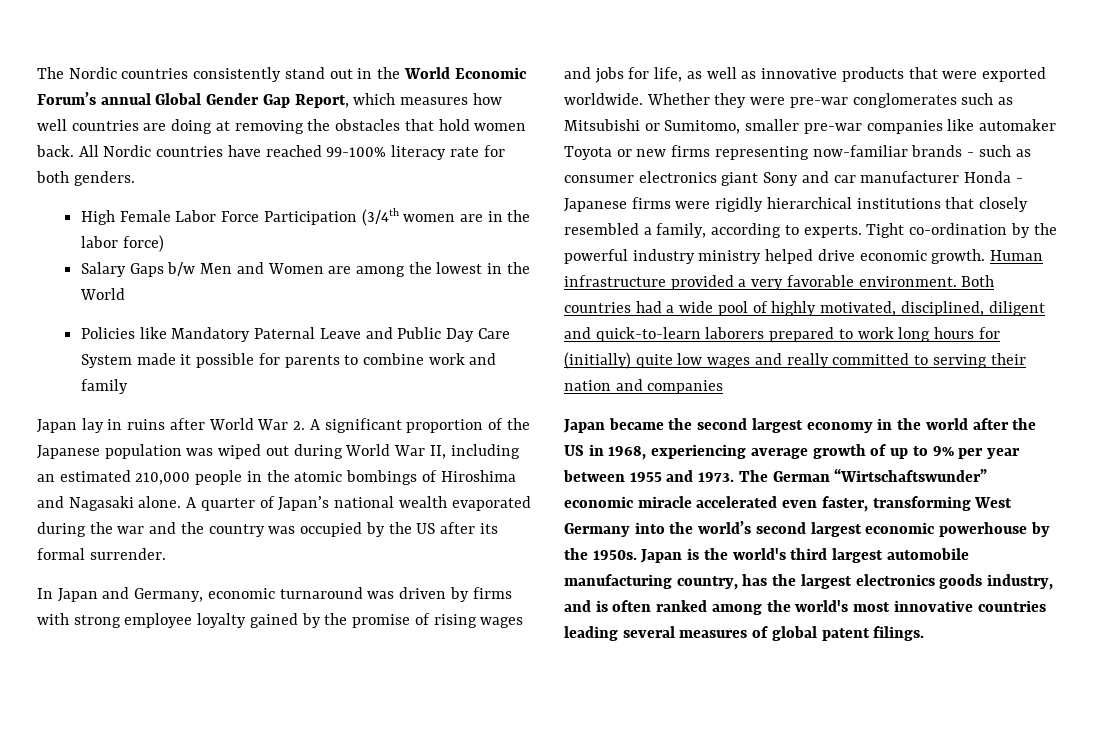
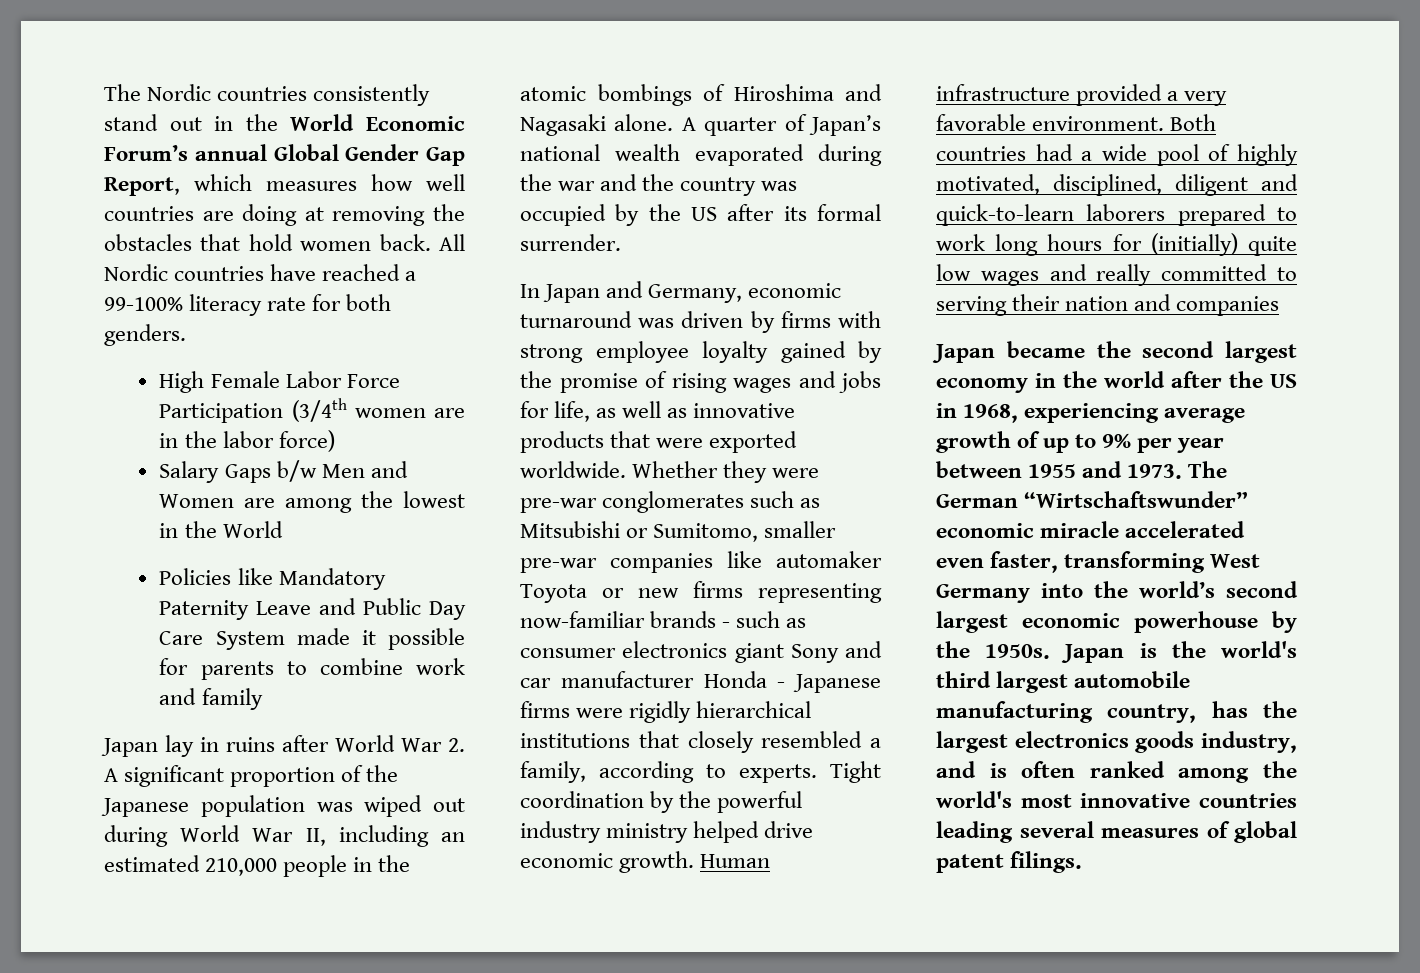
- All Nordic countries have reached 99-100% literacy rate for both genders.
+ All Nordic countries have reached a 99-100% literacy rate for both genders.
- Policies like Mandatory Paternal Leave and Public Day Care System made it possible for parents to combine work and family
+ Policies like Mandatory Paternity Leave and Public Day Care System made it possible for parents to combine work and family
- Tight co-ordination by the powerful industry ministry helped drive economic growth.
+ Tight coordination by the powerful industry ministry helped drive economic growth.

